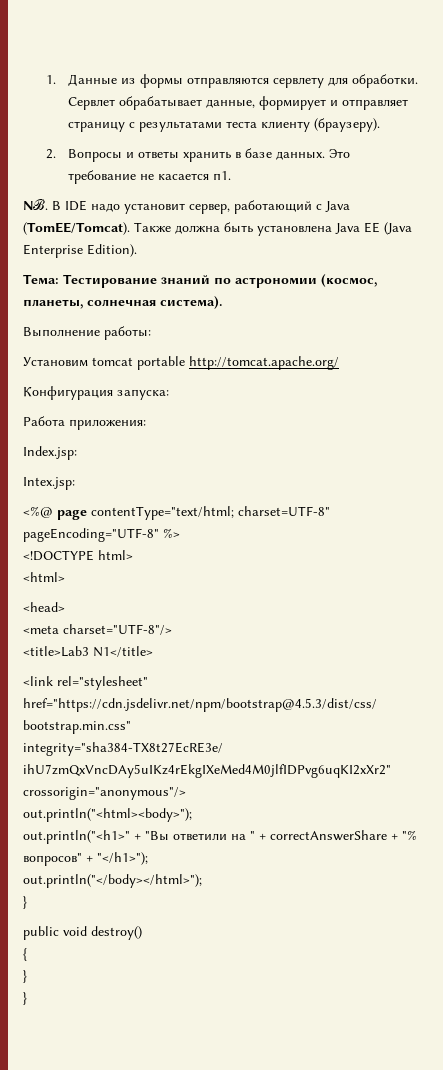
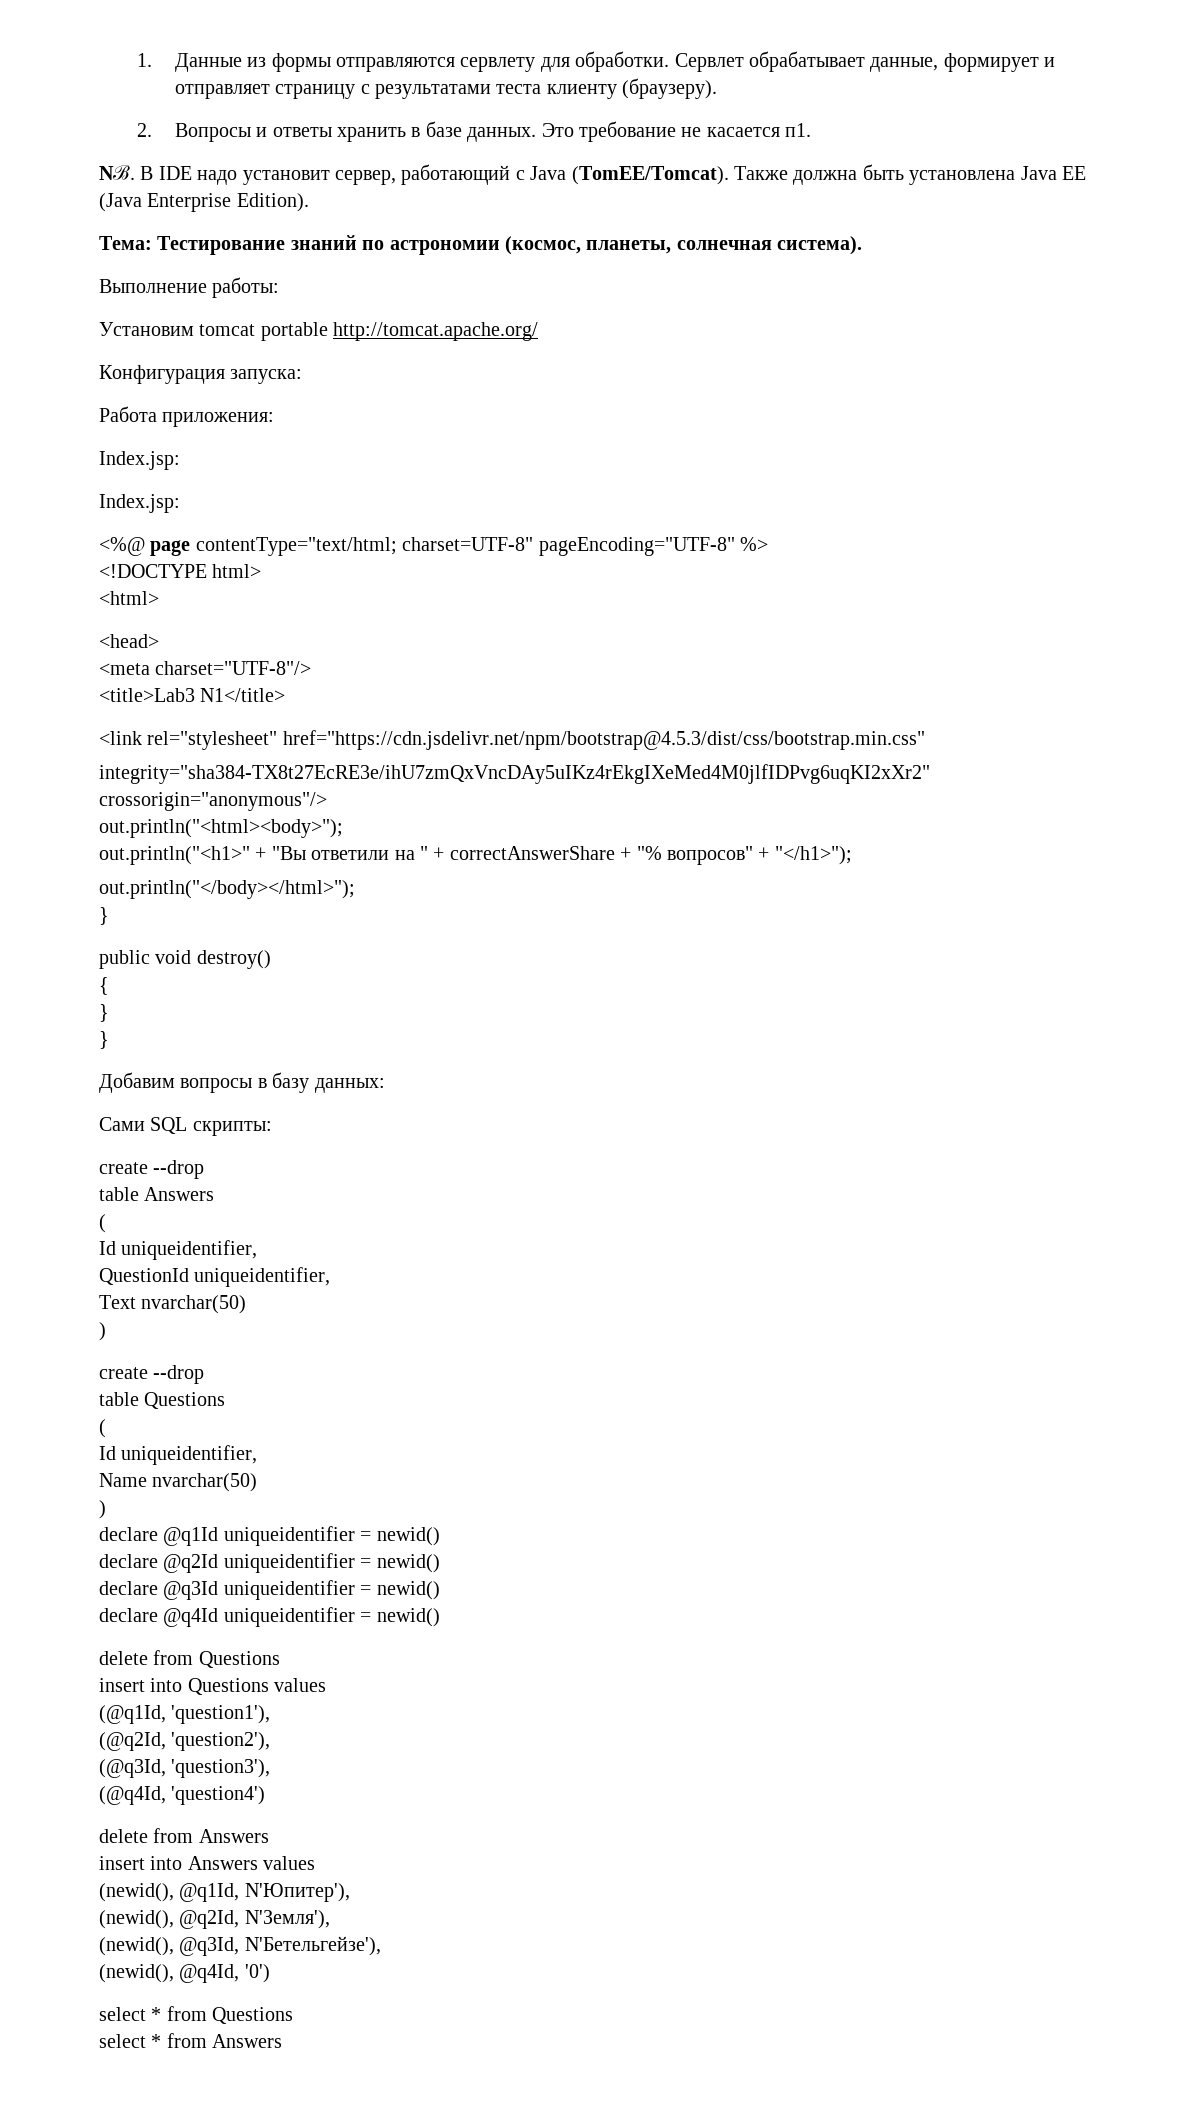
  Работа приложения:
  Index.jsp:
- Intex.jsp:
+ Index.jsp:
+ Добавим вопросы в базу данных:
+ Сами SQL скрипты:
+ create --drop
+ table Answers
+ (
+ Id uniqueidentifier,
+ QuestionId uniqueidentifier,
+ Text nvarchar(50)
+ )
+ create --drop
+ table Questions
+ (
+ Id uniqueidentifier,
+ Name nvarchar(50)
+ )
+ declare @q1Id uniqueidentifier = newid()
+ declare @q2Id uniqueidentifier = newid()
+ declare @q3Id uniqueidentifier = newid()
+ declare @q4Id uniqueidentifier = newid()
+ delete from Questions
+ insert into Questions values
+ (@q1Id, 'question1'),
+ (@q2Id, 'question2'),
+ (@q3Id, 'question3'),
+ (@q4Id, 'question4')
+ delete from Answers
+ insert into Answers values
+ (newid(), @q1Id, N'Юпитер'),
+ (newid(), @q2Id, N'Земля'),
+ (newid(), @q3Id, N'Бетельгейзе'),
+ (newid(), @q4Id, '0')
+ select * from Questions
+ select * from Answers

